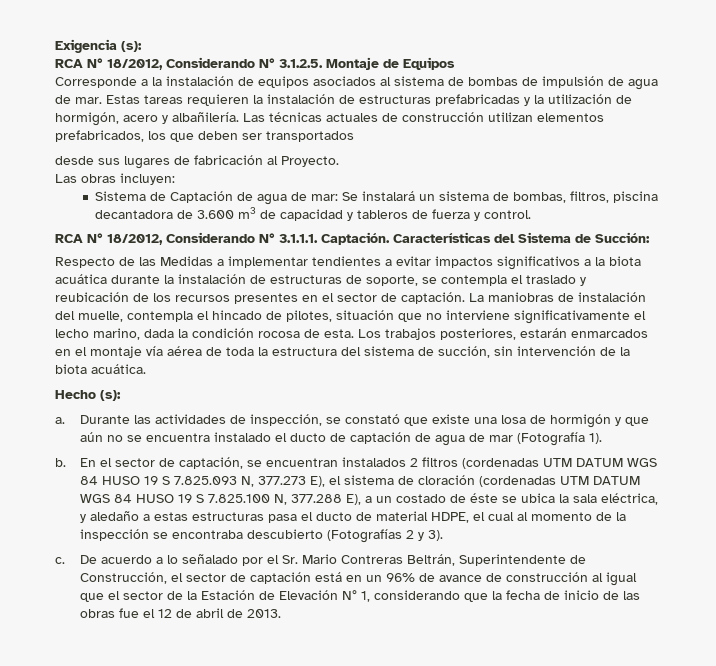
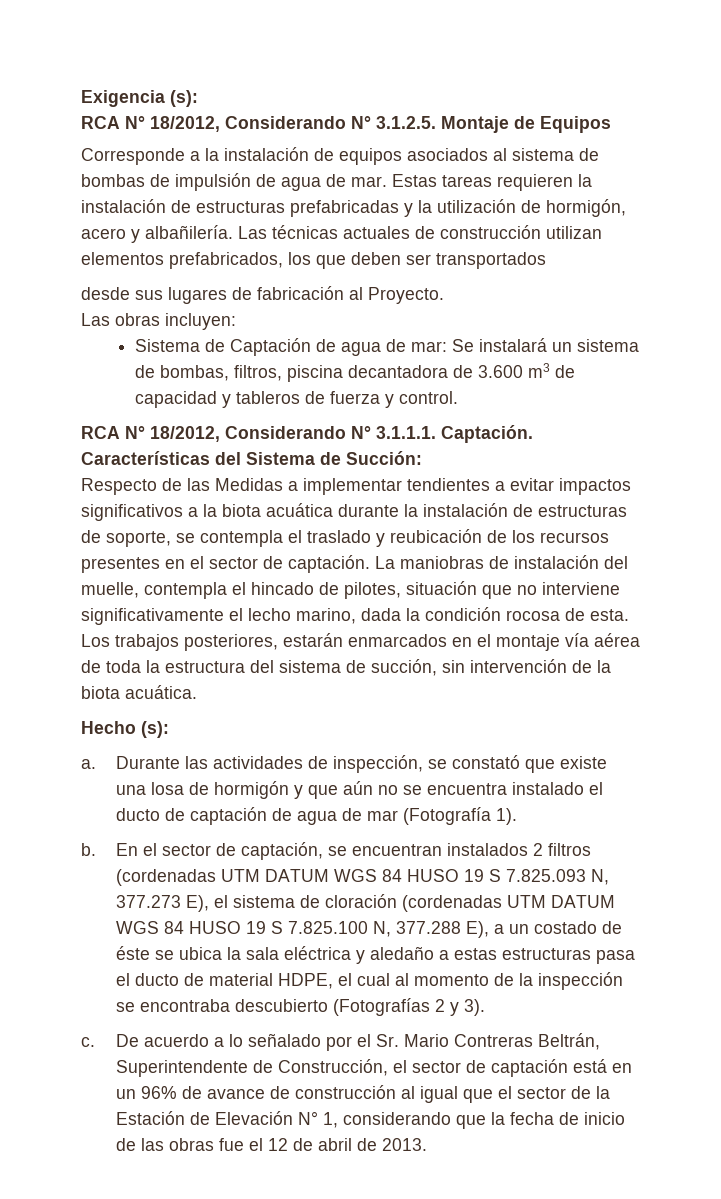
- En el sector de captación, se encuentran instalados 2 filtros (cordenadas UTM DATUM WGS 84 HUSO 19 S 7.825.093 N, 377.273 E), el sistema de cloración (cordenadas UTM DATUM WGS 84 HUSO 19 S 7.825.100 N, 377.288 E), a un costado de éste se ubica la sala eléctrica, y aledaño a estas estructuras pasa el ducto de material HDPE, el cual al momento de la inspección se encontraba descubierto (Fotografías 2 y 3).
+ En el sector de captación, se encuentran instalados 2 filtros (cordenadas UTM DATUM WGS 84 HUSO 19 S 7.825.093 N, 377.273 E), el sistema de cloración (cordenadas UTM DATUM WGS 84 HUSO 19 S 7.825.100 N, 377.288 E), a un costado de éste se ubica la sala eléctrica y aledaño a estas estructuras pasa el ducto de material HDPE, el cual al momento de la inspección se encontraba descubierto (Fotografías 2 y 3).

